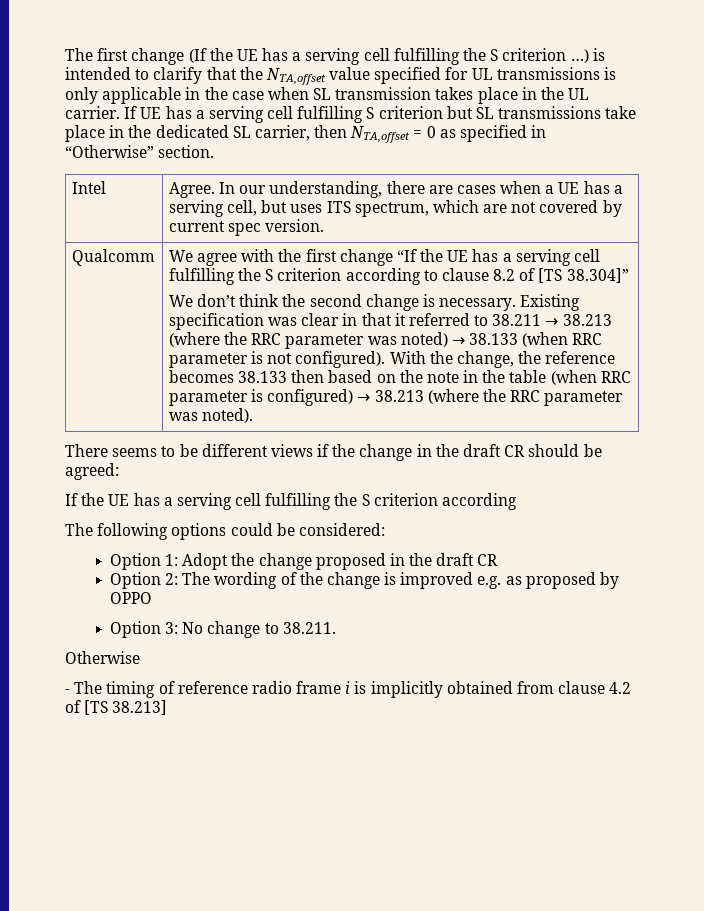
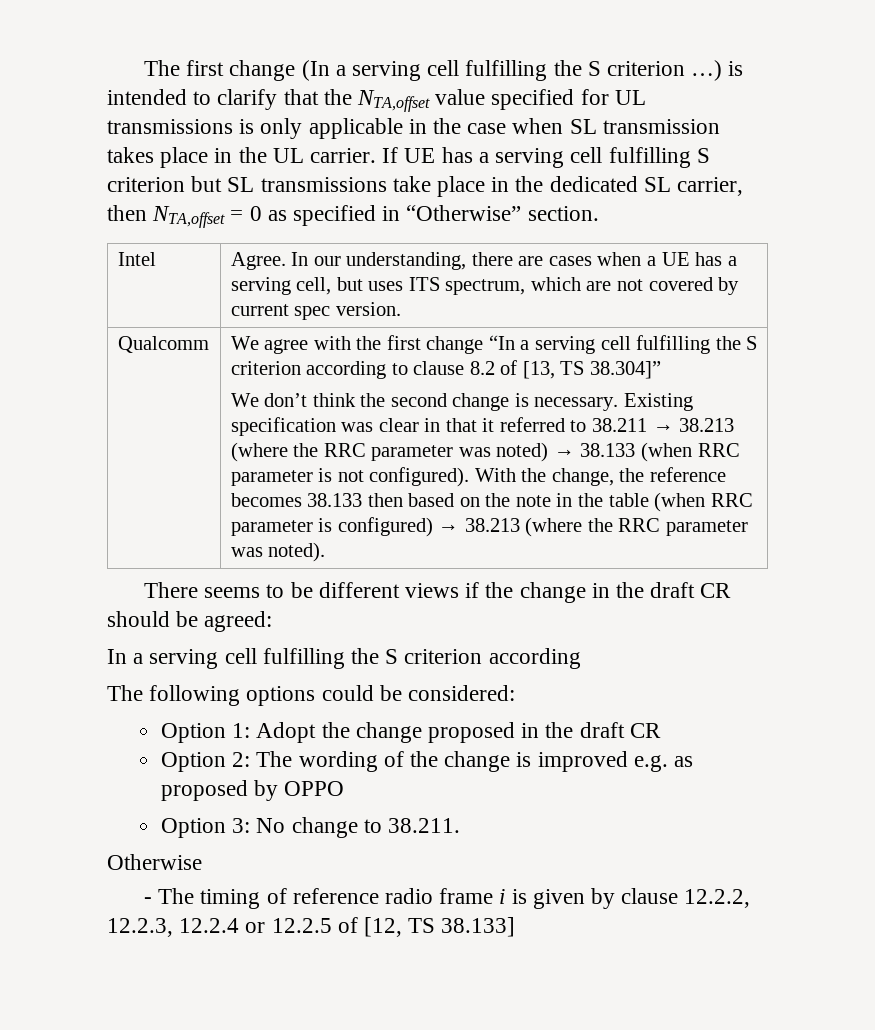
- The first change (If the UE has a serving cell fulfilling the S criterion …) is intended to clarify that the NTA,offset value specified for UL transmissions is only applicable in the case when SL transmission takes place in the UL carrier.
+ The first change (In a serving cell fulfilling the S criterion …) is intended to clarify that the NTA,offset value specified for UL transmissions is only applicable in the case when SL transmission takes place in the UL carrier.
- We agree with the first change “If the UE has a serving cell fulfilling the S criterion according to clause 8.2 of [TS 38.304]”
+ We agree with the first change “In a serving cell fulfilling the S criterion according to clause 8.2 of [13, TS 38.304]”
- If the UE has a serving cell fulfilling the S criterion according
+ In a serving cell fulfilling the S criterion according
- - The timing of reference radio frame i is implicitly obtained from clause 4.2 of [TS 38.213]
+ - The timing of reference radio frame i is given by clause 12.2.2, 12.2.3, 12.2.4 or 12.2.5 of [12, TS 38.133]

